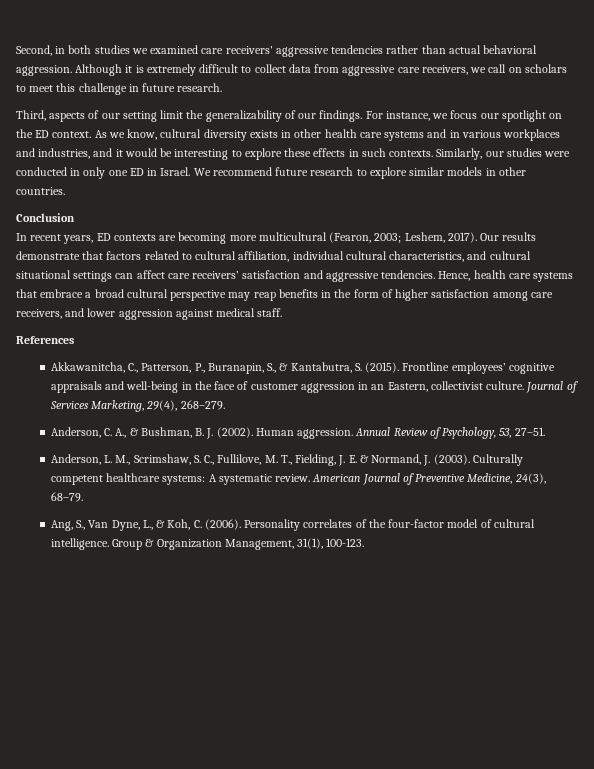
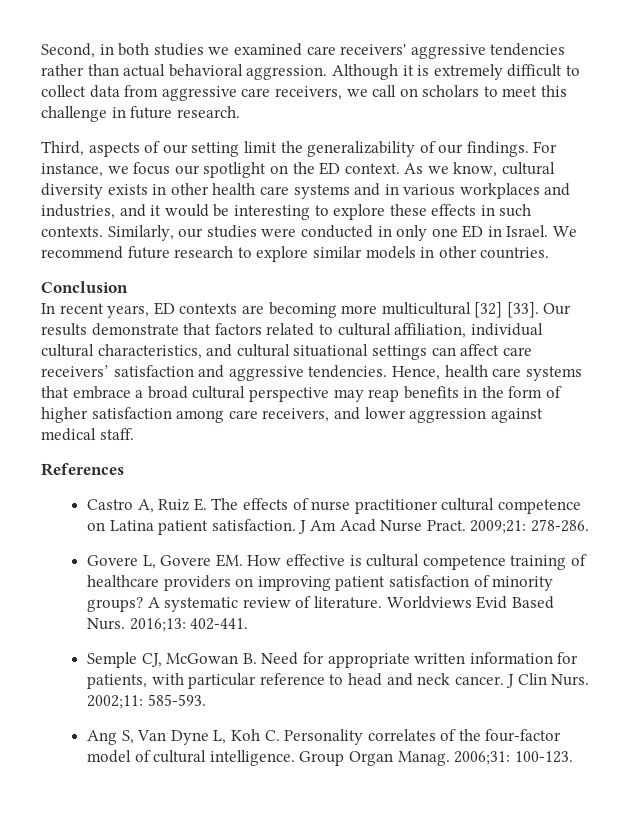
- In recent years, ED contexts are becoming more multicultural (Fearon, 2003; Leshem, 2017).
+ In recent years, ED contexts are becoming more multicultural [32] [33].
- Akkawanitcha, C., Patterson, P., Buranapin, S., & Kantabutra, S. (2015). Frontline employees’ cognitive appraisals and well-being in the face of customer aggression in an Eastern, collectivist culture. Journal of Services Marketing, 29(4), 268–279.
- Anderson, C. A., & Bushman, B. J. (2002). Human aggression. Annual Review of Psychology, 53, 27–51.
- Anderson, L. M., Scrimshaw, S. C., Fullilove, M. T., Fielding, J. E. & Normand, J. (2003). Culturally competent healthcare systems: A systematic review. American Journal of Preventive Medicine, 24(3), 68–79.
- Ang, S., Van Dyne, L., & Koh, C. (2006). Personality correlates of the four-factor model of cultural intelligence.
+ Castro A, Ruiz E. The effects of nurse practitioner cultural competence on Latina patient satisfaction. J Am Acad Nurse Pract. 2009;21: 278-286.
+ Govere L, Govere EM. How effective is cultural competence training of healthcare providers on improving patient satisfaction of minority groups? A systematic review of literature. Worldviews Evid Based Nurs. 2016;13: 402-441.
+ Semple CJ, McGowan B. Need for appropriate written information for patients, with particular reference to head and neck cancer. J Clin Nurs. 2002;11: 585-593.
+ Ang S, Van Dyne L, Koh C. Personality correlates of the four-factor model of cultural intelligence.
- Group & Organization Management, 31(1), 100-123.
+ Group Organ Manag. 2006;31: 100-123.

